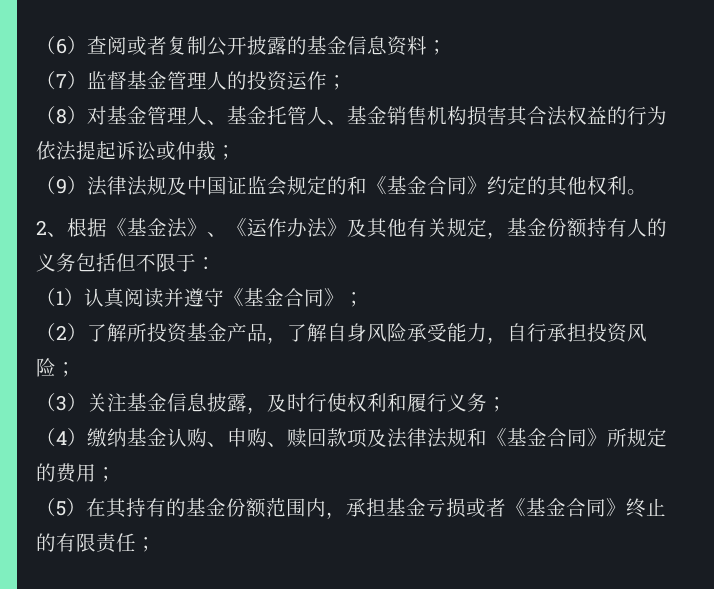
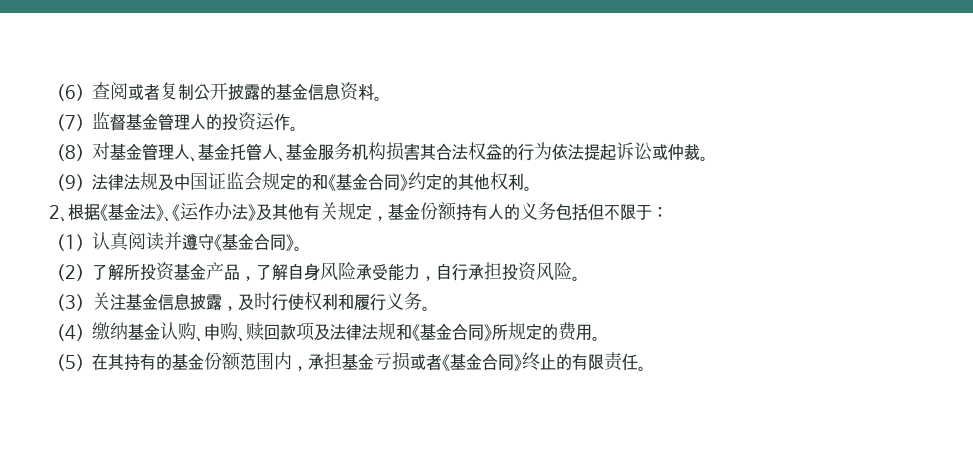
- （6）查阅或者复制公开披露的基金信息资料；
+ （6）查阅或者复制公开披露的基金信息资料。
- （7）监督基金管理人的投资运作；
+ （7）监督基金管理人的投资运作。
- （8）对基金管理人、基金托管人、基金销售机构损害其合法权益的行为依法提起诉讼或仲裁；
+ （8）对基金管理人、基金托管人、基金服务机构损害其合法权益的行为依法提起诉讼或仲裁。
- （1）认真阅读并遵守《基金合同》；
+ （1）认真阅读并遵守《基金合同》。
- （2）了解所投资基金产品，了解自身风险承受能力，自行承担投资风险；
+ （2）了解所投资基金产品，了解自身风险承受能力，自行承担投资风险。
- （3）关注基金信息披露，及时行使权利和履行义务；
+ （3）关注基金信息披露，及时行使权利和履行义务。
- （4）缴纳基金认购、申购、赎回款项及法律法规和《基金合同》所规定的费用；
+ （4）缴纳基金认购、申购、赎回款项及法律法规和《基金合同》所规定的费用。
- （5）在其持有的基金份额范围内，承担基金亏损或者《基金合同》终止的有限责任；
+ （5）在其持有的基金份额范围内，承担基金亏损或者《基金合同》终止的有限责任。

